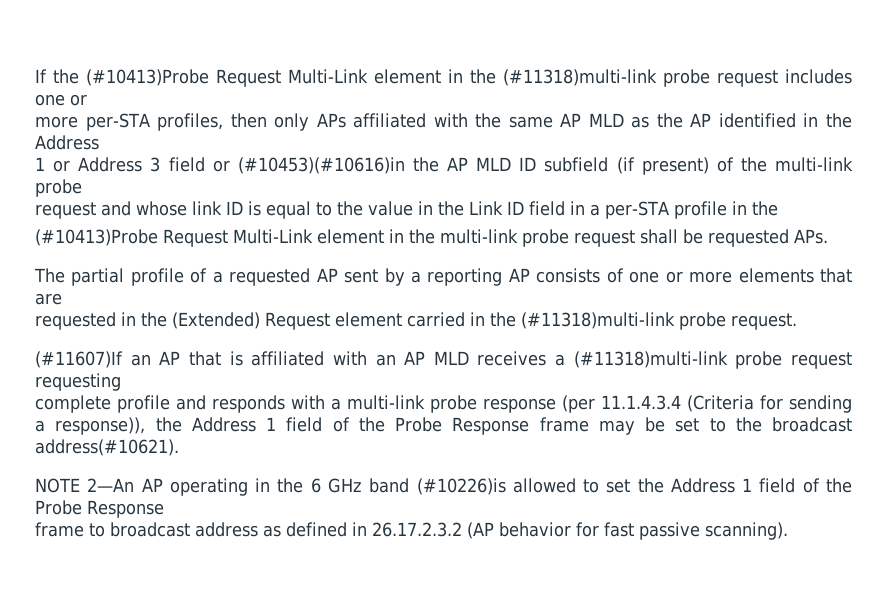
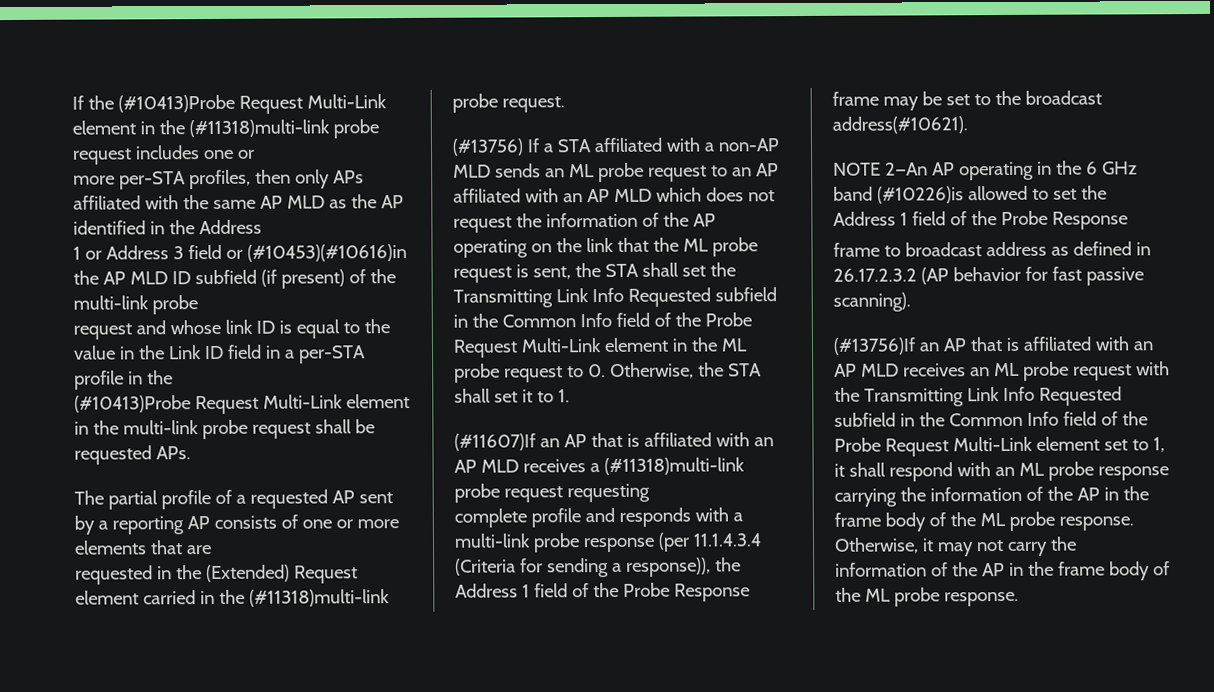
+ (#13756) If a STA affiliated with a non-AP MLD sends an ML probe request to an AP affiliated with an AP MLD which does not request the information of the AP operating on the link that the ML probe request is sent, the STA shall set the Transmitting Link Info Requested subfield in the Common Info field of the Probe Request Multi-Link element in the ML probe request to 0. Otherwise, the STA shall set it to 1.
+ (#13756)If an AP that is affiliated with an AP MLD receives an ML probe request with the Transmitting Link Info Requested subfield in the Common Info field of the Probe Request Multi-Link element set to 1, it shall respond with an ML probe response carrying the information of the AP in the frame body of the ML probe response. Otherwise, it may not carry the information of the AP in the frame body of the ML probe response.

